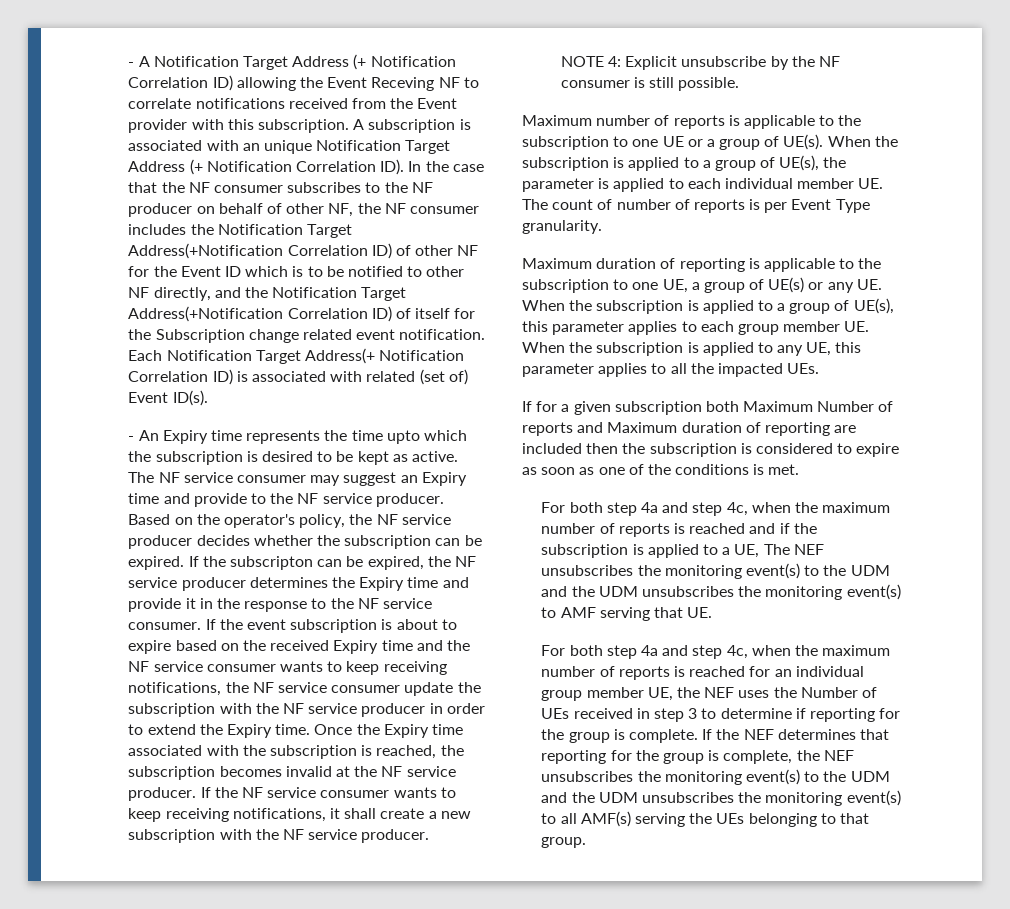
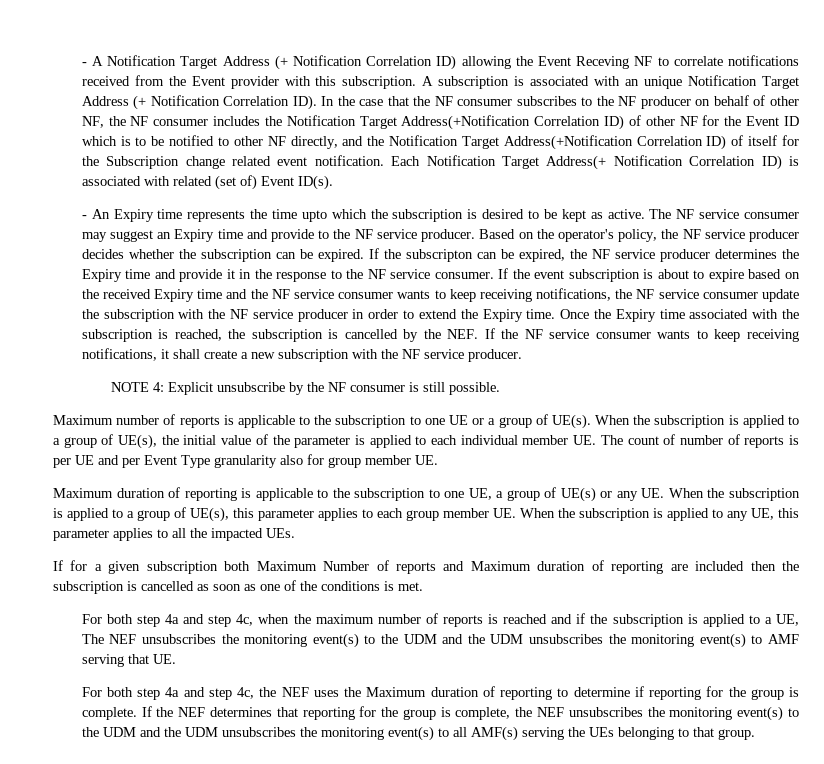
- Once the Expiry time associated with the subscription is reached, the subscription becomes invalid at the NF service producer. If the NF service consumer wants to keep receiving notifications, it shall create a new subscription with the NF service producer.
+ Once the Expiry time associated with the subscription is reached, the subscription is cancelled by the NEF. If the NF service consumer wants to keep receiving notifications, it shall create a new subscription with the NF service producer.
- When the subscription is applied to a group of UE(s), the parameter is applied to each individual member UE. The count of number of reports is per Event Type granularity.
+ When the subscription is applied to a group of UE(s), the initial value of the parameter is applied to each individual member UE. The count of number of reports is per UE and per Event Type granularity also for group member UE.
- If for a given subscription both Maximum Number of reports and Maximum duration of reporting are included then the subscription is considered to expire as soon as one of the conditions is met.
+ If for a given subscription both Maximum Number of reports and Maximum duration of reporting are included then the subscription is cancelled as soon as one of the conditions is met.
- For both step 4a and step 4c, when the maximum number of reports is reached for an individual group member UE, the NEF uses the Number of UEs received in step 3 to determine if reporting for the group is complete.
+ For both step 4a and step 4c, the NEF uses the Maximum duration of reporting to determine if reporting for the group is complete.

